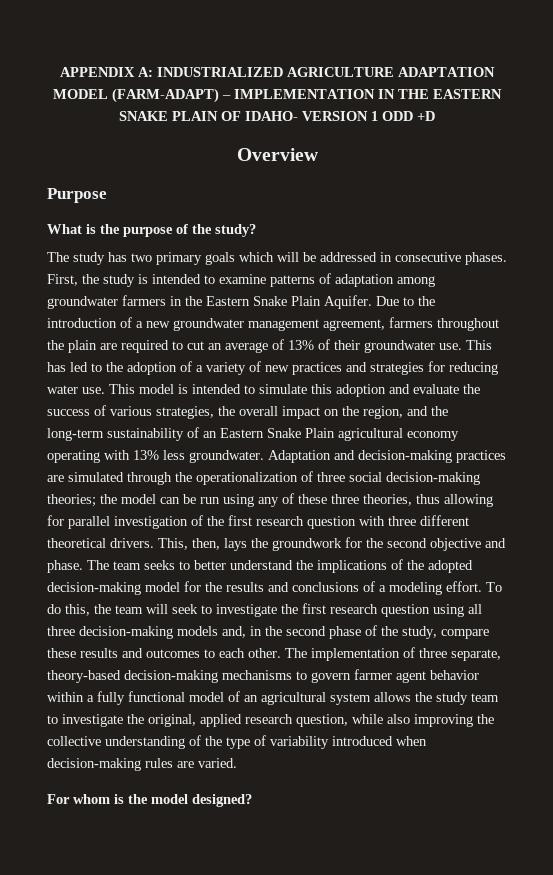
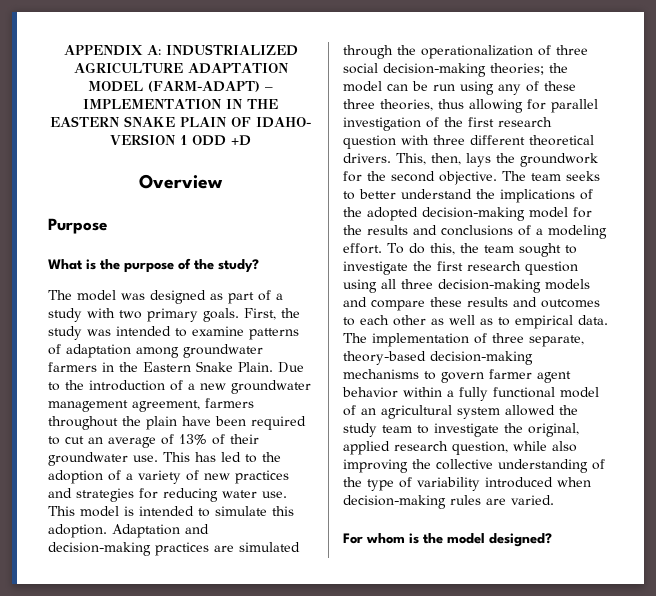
- The study has two primary goals which will be addressed in consecutive phases.
+ The model was designed as part of a study with two primary goals.
- First, the study is intended to examine patterns of adaptation among groundwater farmers in the Eastern Snake Plain Aquifer.
+ First, the study was intended to examine patterns of adaptation among groundwater farmers in the Eastern Snake Plain.
- Due to the introduction of a new groundwater management agreement, farmers throughout the plain are required to cut an average of 13% of their groundwater use.
+ Due to the introduction of a new groundwater management agreement, farmers throughout the plain have been required to cut an average of 13% of their groundwater use.
- This model is intended to simulate this adoption and evaluate the success of various strategies, the overall impact on the region, and the long-term sustainability of an Eastern Snake Plain agricultural economy operating with 13% less groundwater.
+ This model is intended to simulate this adoption.
- This, then, lays the groundwork for the second objective and phase.
+ This, then, lays the groundwork for the second objective.
- To do this, the team will seek to investigate the first research question using all three decision-making models and, in the second phase of the study, compare these results and outcomes to each other.
+ To do this, the team sought to investigate the first research question using all three decision-making models and compare these results and outcomes to each other as well as to empirical data.
- The implementation of three separate, theory-based decision-making mechanisms to govern farmer agent behavior within a fully functional model of an agricultural system allows the study team to investigate the original, applied research question, while also improving the collective understanding of the type of variability introduced when decision-making rules are varied.
+ The implementation of three separate, theory-based decision-making mechanisms to govern farmer agent behavior within a fully functional model of an agricultural system allowed the study team to investigate the original, applied research question, while also improving the collective understanding of the type of variability introduced when decision-making rules are varied.

